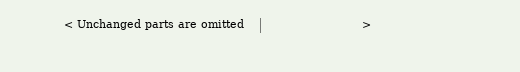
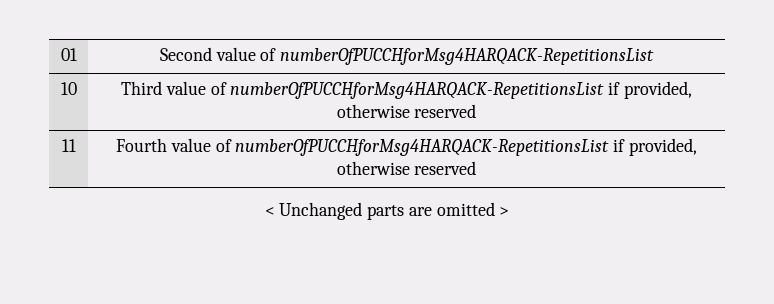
+ 01 | Second value of numberOfPUCCHforMsg4HARQACK-RepetitionsList
+ 10 | Third value of numberOfPUCCHforMsg4HARQACK-RepetitionsList if provided, otherwise reserved
+ 11 | Fourth value of numberOfPUCCHforMsg4HARQACK-RepetitionsList if provided, otherwise reserved

